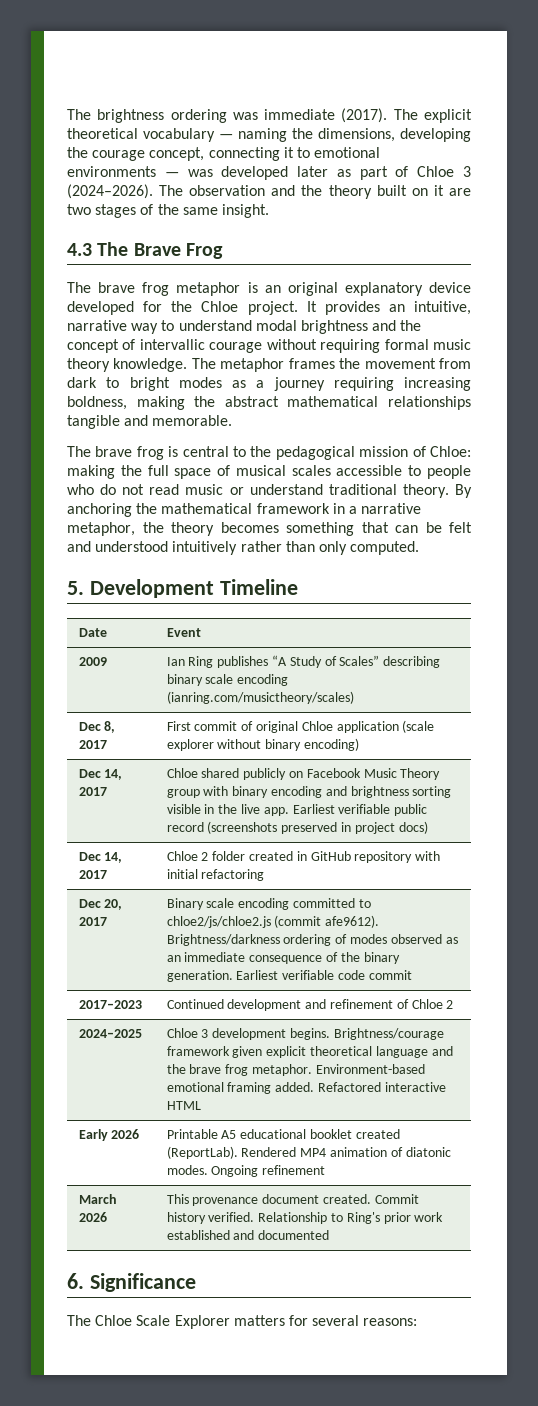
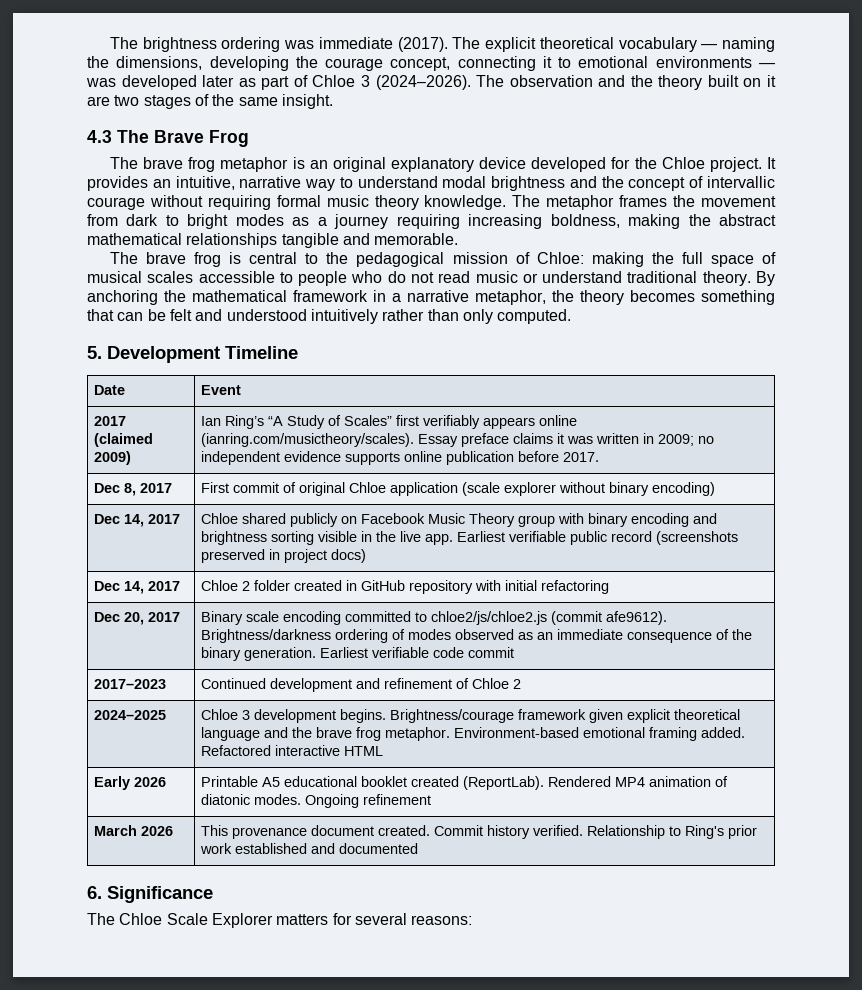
- 2009 | Ian Ring publishes “A Study of Scales” describing binary scale encoding (ianring.com/musictheory/scales)
+ 2017 (claimed 2009) | Ian Ring’s “A Study of Scales” first verifiably appears online (ianring.com/musictheory/scales). Essay preface claims it was written in 2009; no independent evidence supports online publication before 2017.

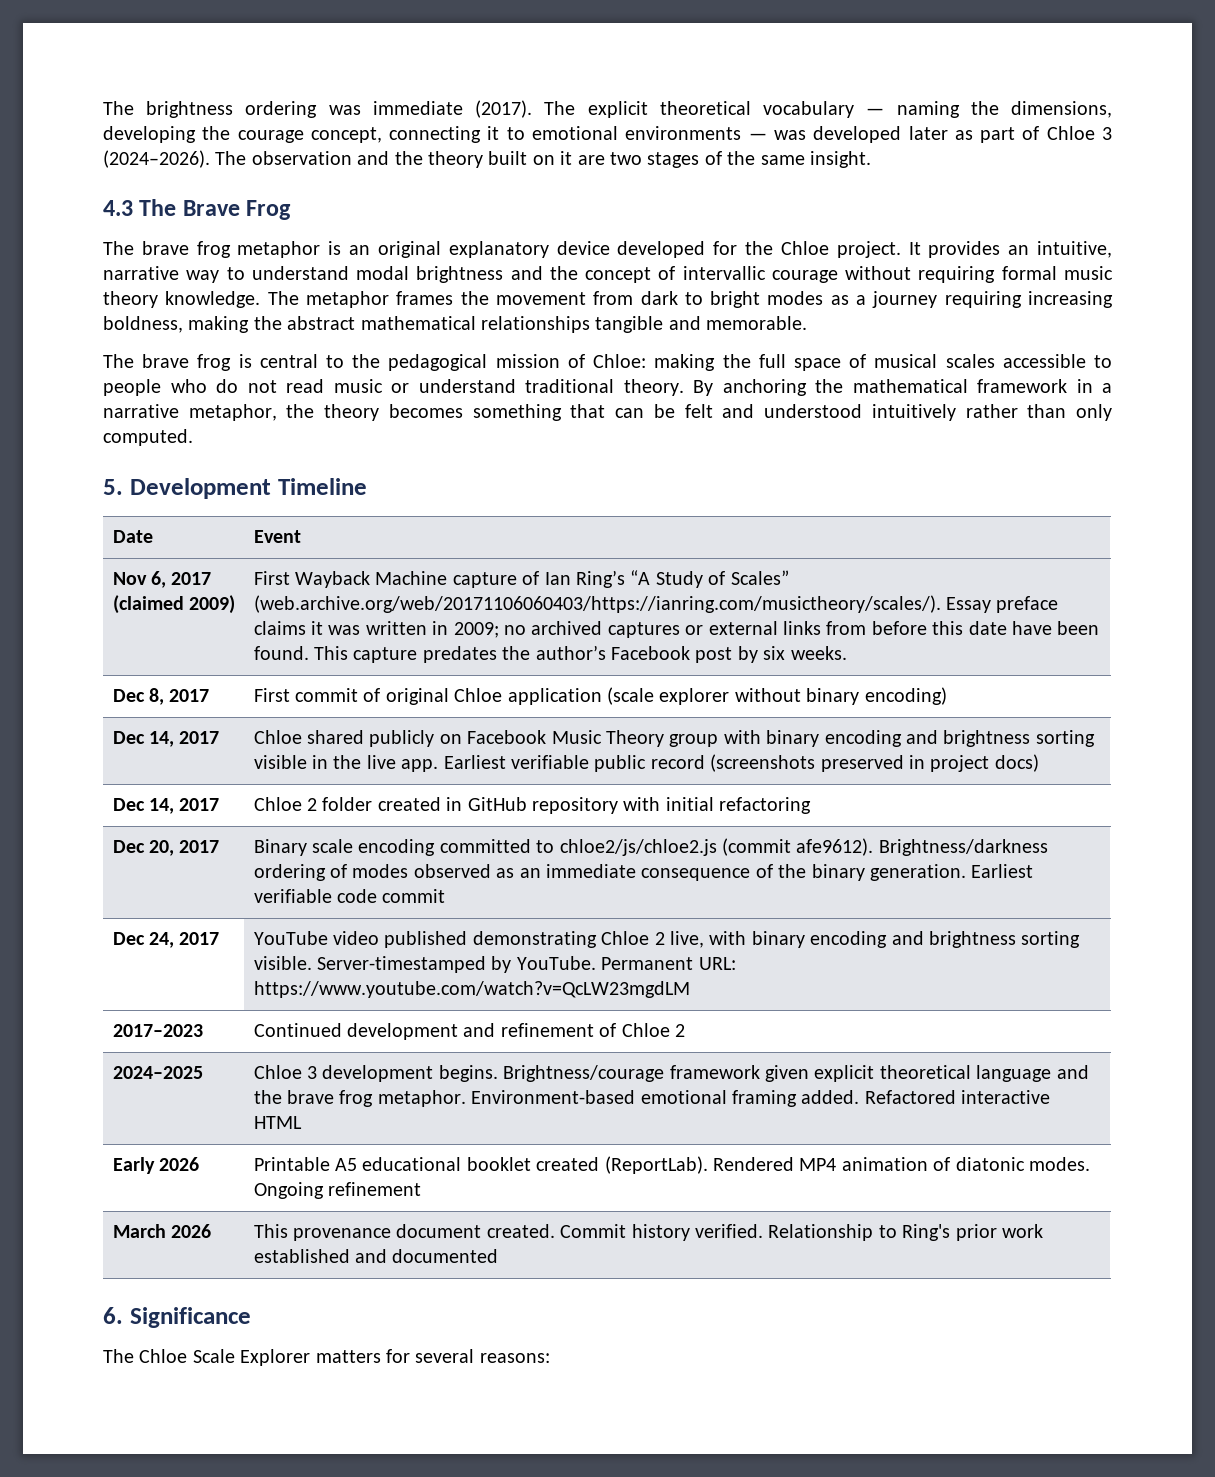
- 2017 (claimed 2009)
+ Nov 6, 2017 (claimed 2009)
- Ian Ring’s “A Study of Scales” first verifiably appears online (ianring.com/musictheory/scales). Essay preface claims it was written in 2009; no independent evidence supports online publication before 2017.
+ First Wayback Machine capture of Ian Ring’s “A Study of Scales” (web.archive.org/web/20171106060403/https://ianring.com/musictheory/scales/). Essay preface claims it was written in 2009; no archived captures or external links from before this date have been found. This capture predates the author’s Facebook post by six weeks.
+ Dec 24, 2017 | YouTube video published demonstrating Chloe 2 live, with binary encoding and brightness sorting visible. Server-timestamped by YouTube. Permanent URL: https://www.youtube.com/watch?v=QcLW23mgdLM

